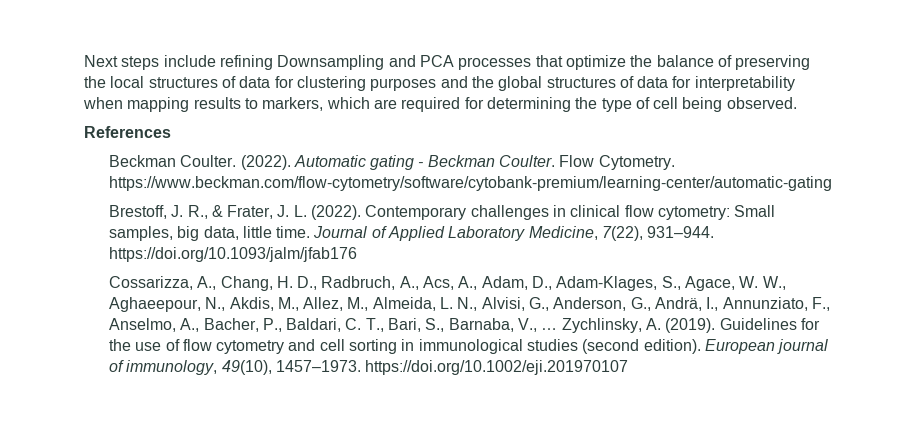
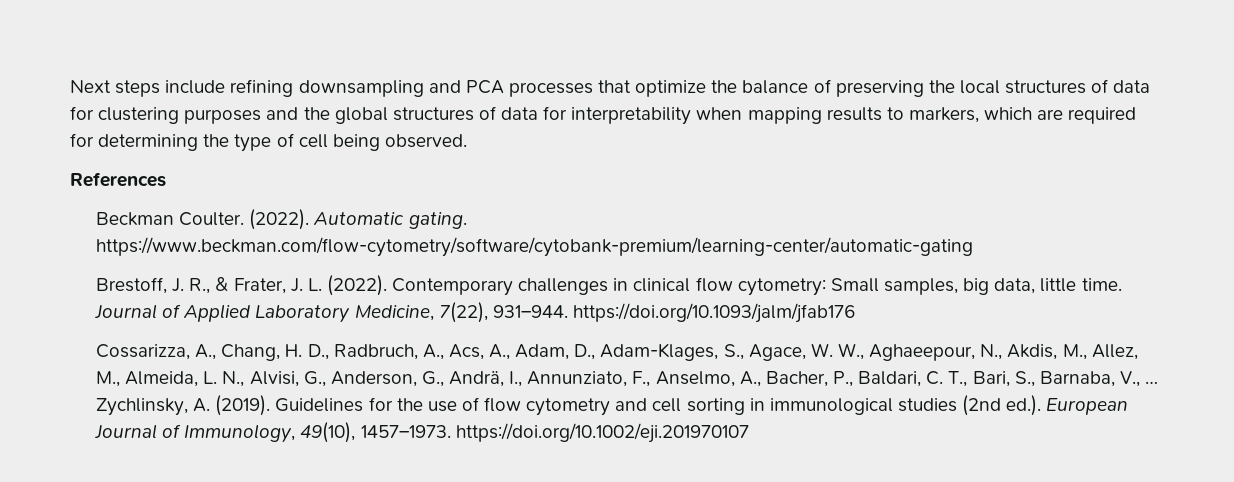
- Next steps include refining Downsampling and PCA processes that optimize the balance of preserving the local structures of data for clustering purposes and the global structures of data for interpretability when mapping results to markers, which are required for determining the type of cell being observed.
+ Next steps include refining downsampling and PCA processes that optimize the balance of preserving the local structures of data for clustering purposes and the global structures of data for interpretability when mapping results to markers, which are required for determining the type of cell being observed.
- Automatic gating - Beckman Coulter. Flow Cytometry. https://www.beckman.com/flow-cytometry/software/cytobank-premium/learning-center/automatic-gating
+ Automatic gating. https://www.beckman.com/flow-cytometry/software/cytobank-premium/learning-center/automatic-gating
- Guidelines for the use of flow cytometry and cell sorting in immunological studies (second edition). European journal of immunology, 49(10), 1457–1973. https://doi.org/10.1002/eji.201970107
+ Guidelines for the use of flow cytometry and cell sorting in immunological studies (2nd ed.). European Journal of Immunology, 49(10), 1457–1973. https://doi.org/10.1002/eji.201970107

